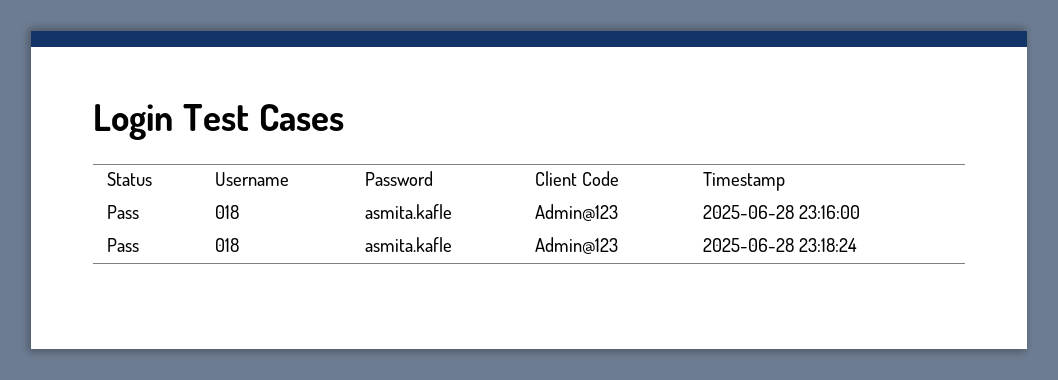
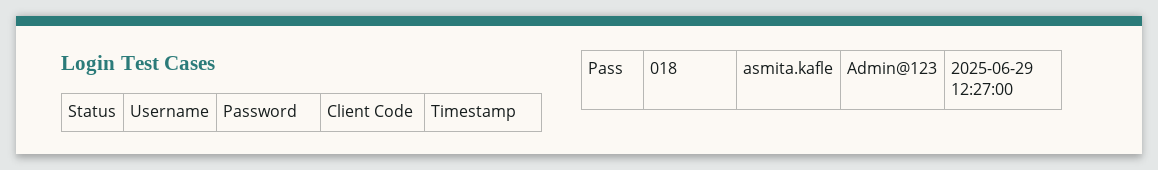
- Pass | 018 | asmita.kafle | Admin@123 | 2025-06-28 23:16:00
- Pass | 018 | asmita.kafle | Admin@123 | 2025-06-28 23:18:24
+ Pass | 018 | asmita.kafle | Admin@123 | 2025-06-29 12:27:00

